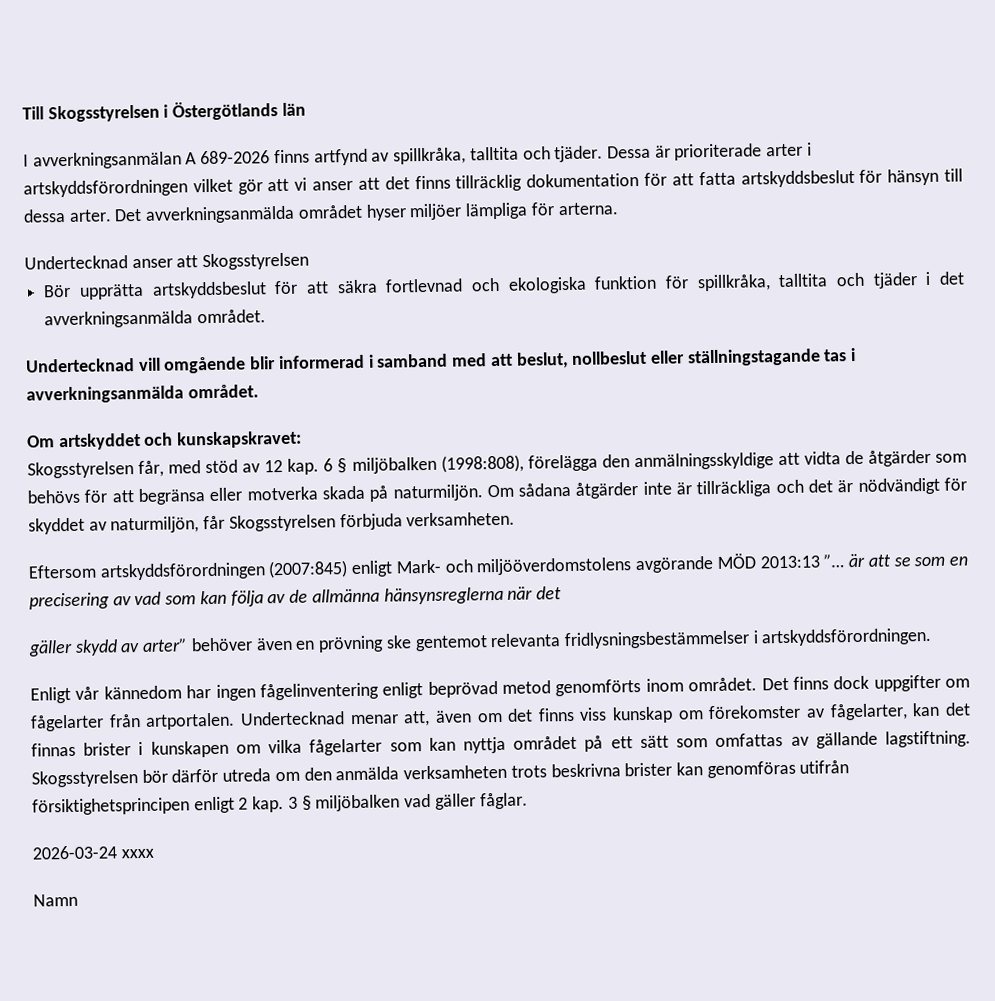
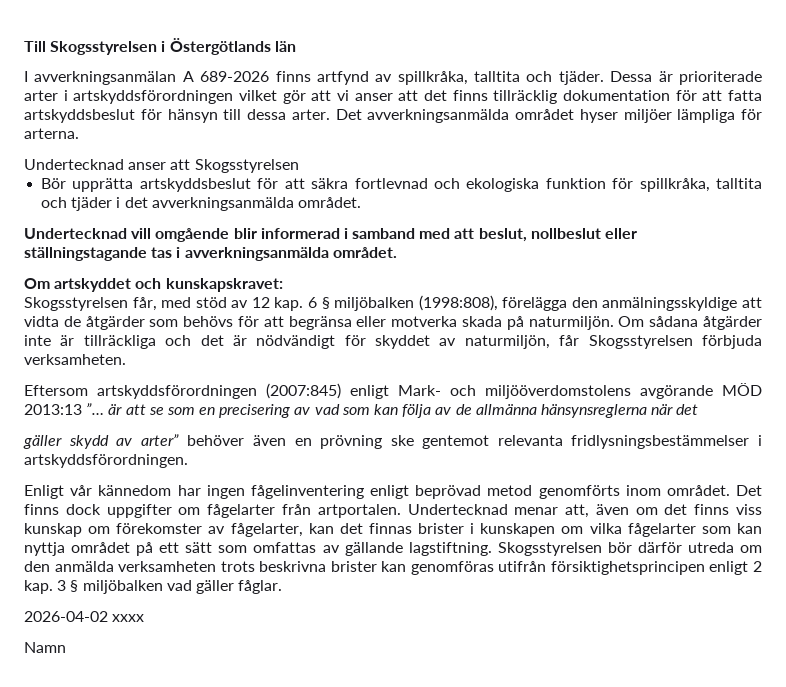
- 2026-03-24 xxxx
+ 2026-04-02 xxxx

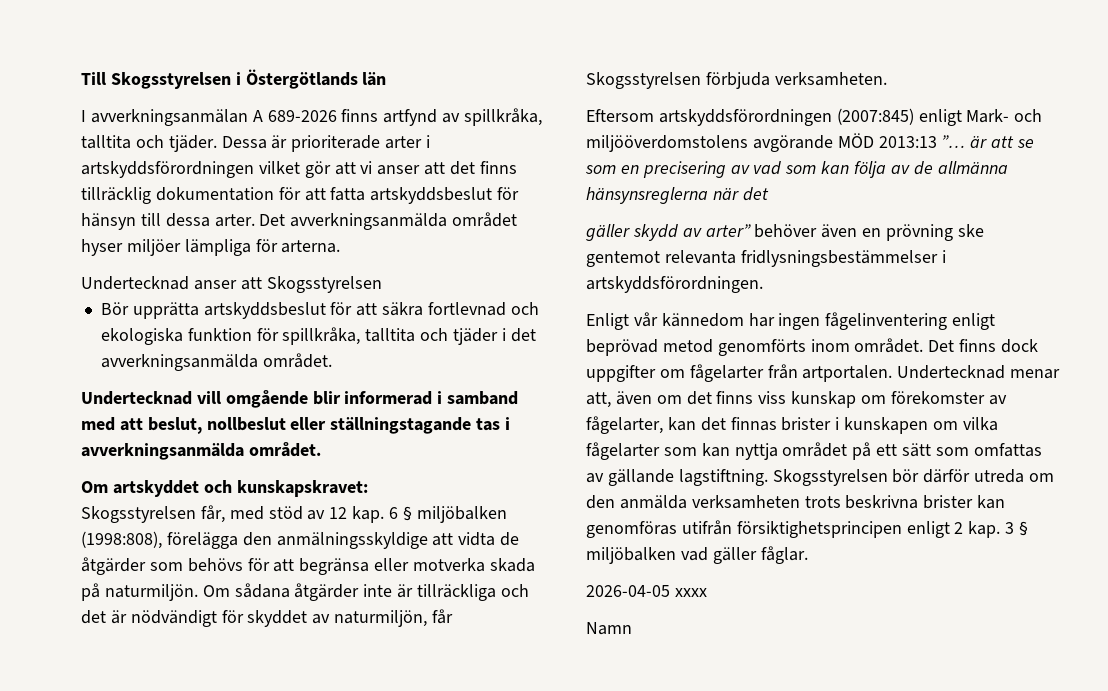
- 2026-04-02 xxxx
+ 2026-04-05 xxxx

